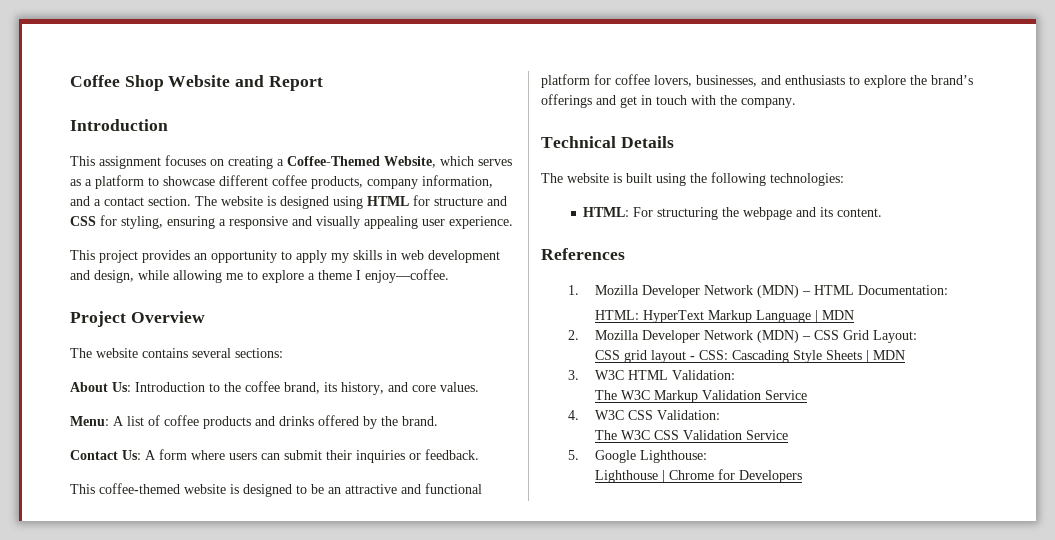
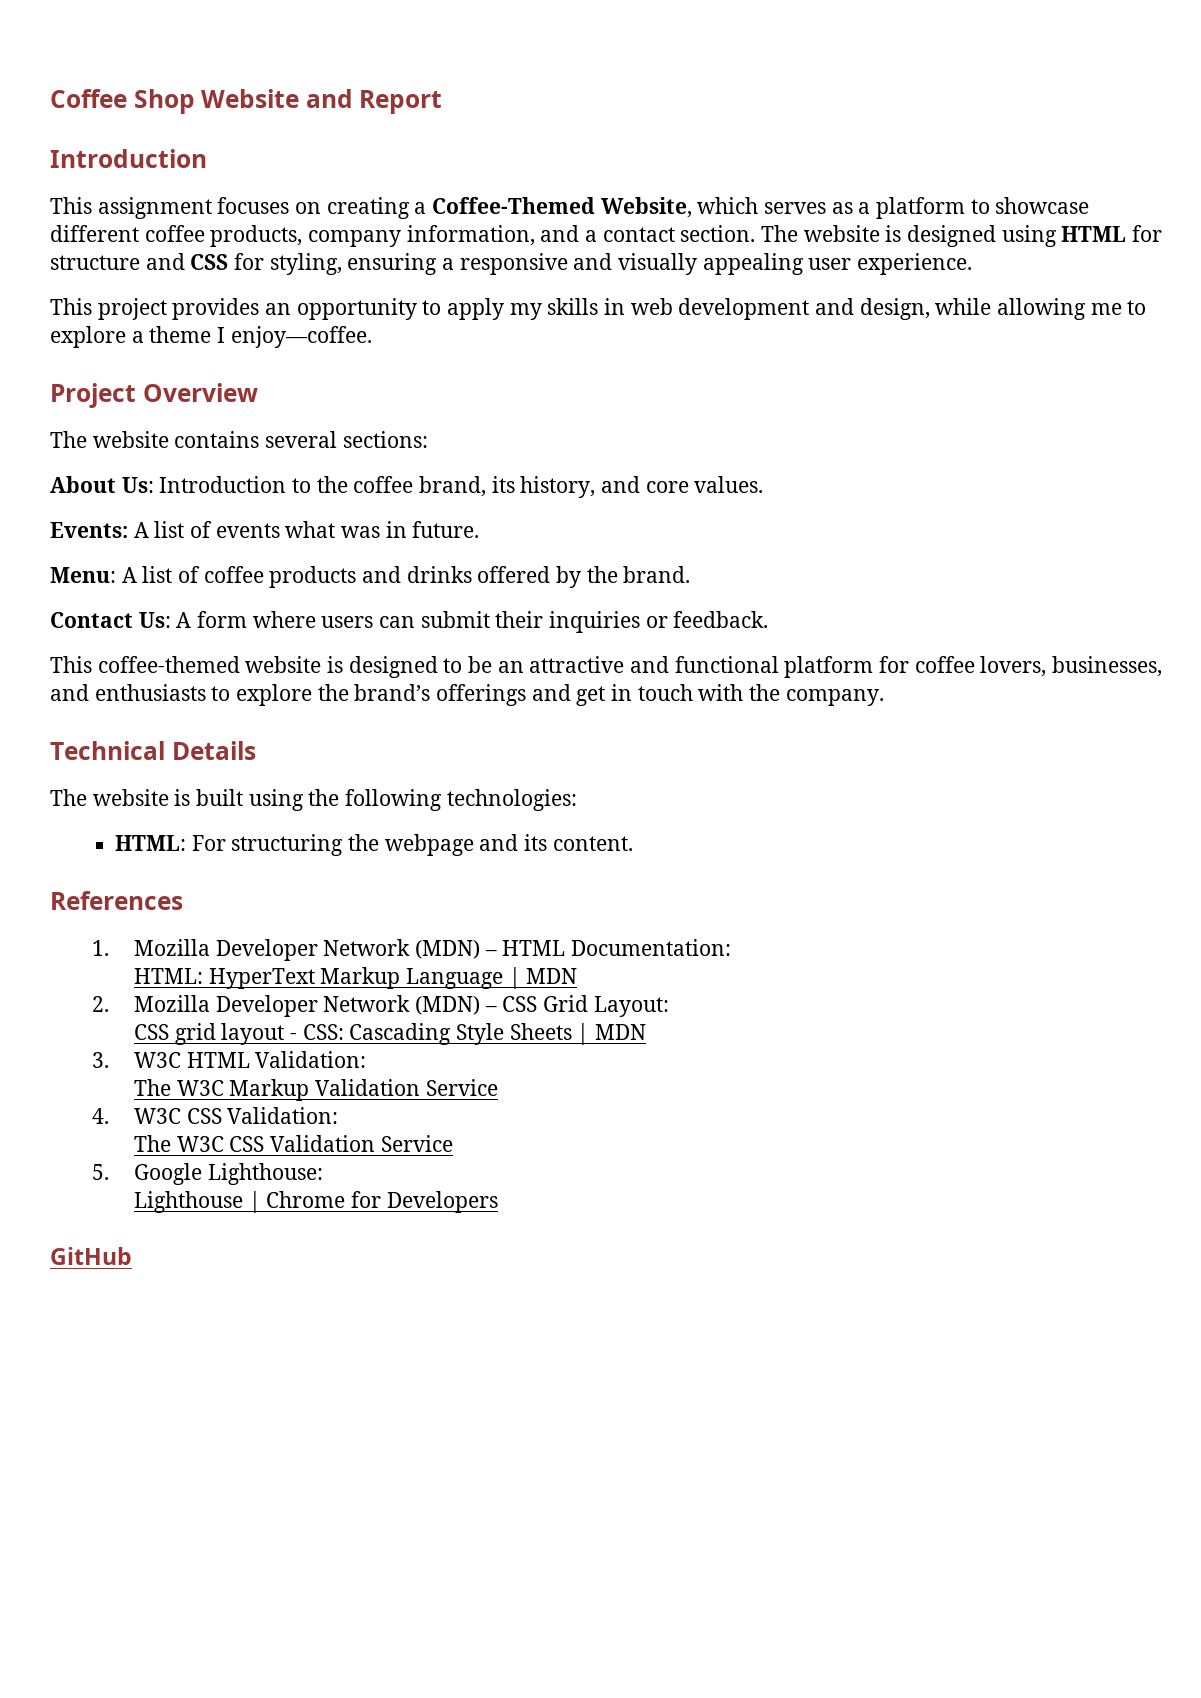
+ Events: A list of events what was in future.
+ GitHub

